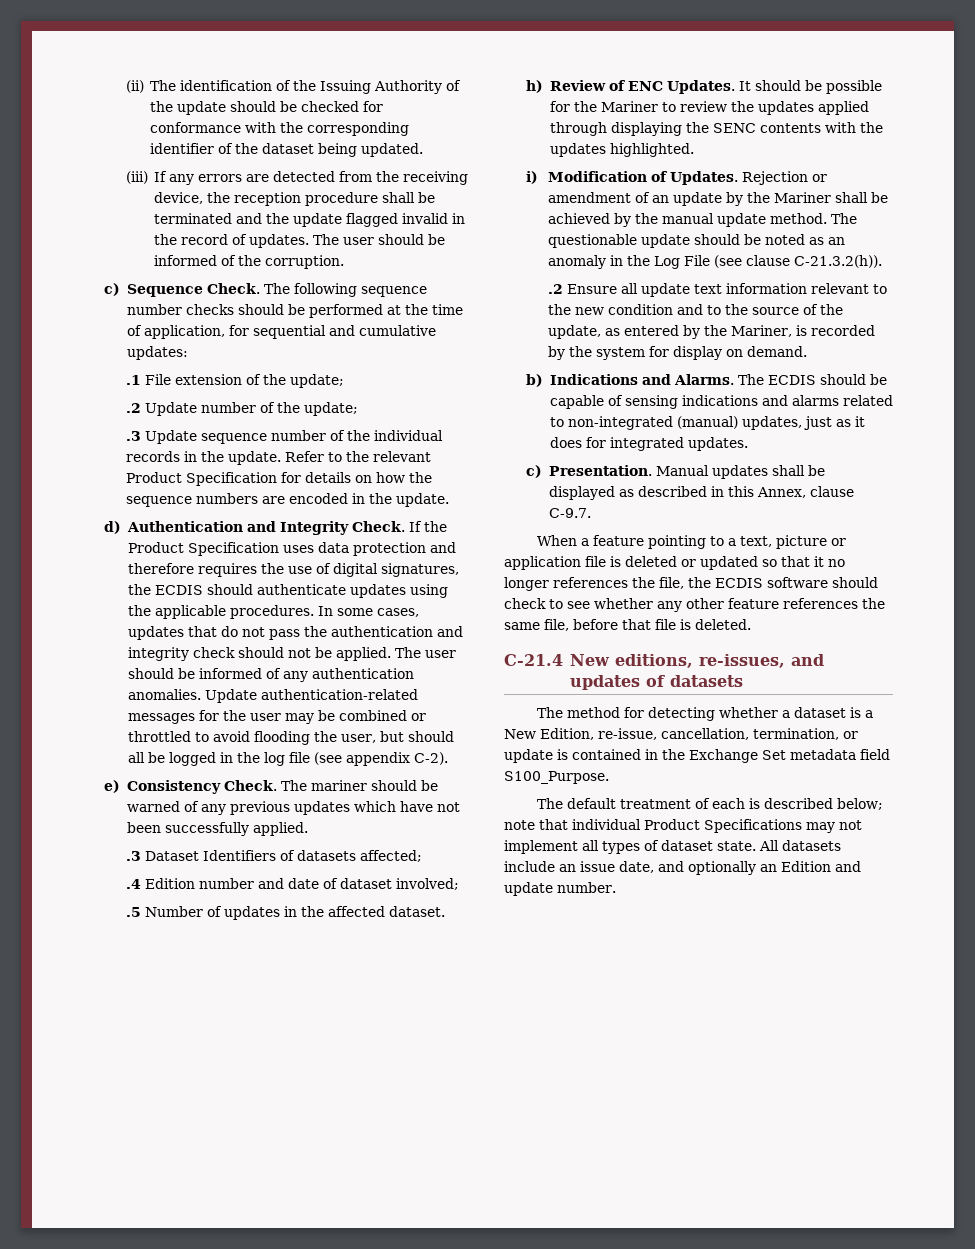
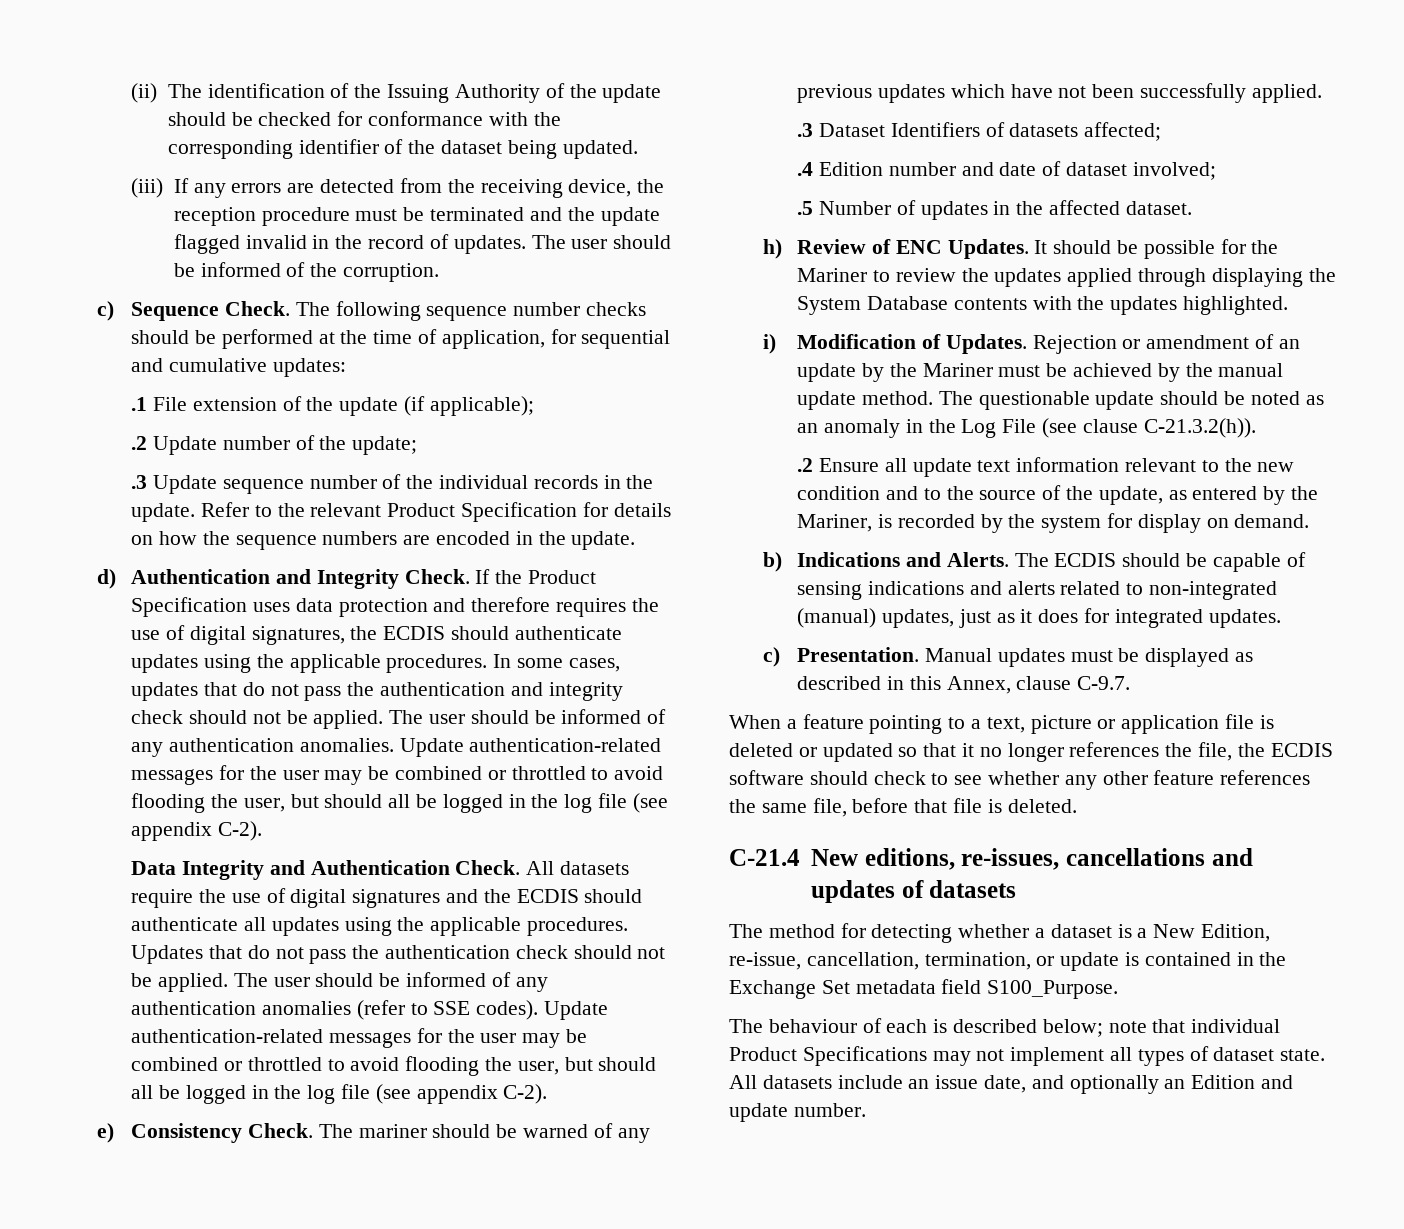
- (iii) If any errors are detected from the receiving device, the reception procedure shall be terminated and the update flagged invalid in the record of updates.
+ (iii) If any errors are detected from the receiving device, the reception procedure must be terminated and the update flagged invalid in the record of updates.
- .1 File extension of the update;
+ .1 File extension of the update (if applicable);
+ Data Integrity and Authentication Check. All datasets require the use of digital signatures and the ECDIS should authenticate all updates using the applicable procedures. Updates that do not pass the authentication check should not be applied. The user should be informed of any authentication anomalies (refer to SSE codes). Update authentication-related messages for the user may be combined or throttled to avoid flooding the user, but should all be logged in the log file (see appendix C-2).
- It should be possible for the Mariner to review the updates applied through displaying the SENC contents with the updates highlighted.
+ It should be possible for the Mariner to review the updates applied through displaying the System Database contents with the updates highlighted.
- Rejection or amendment of an update by the Mariner shall be achieved by the manual update method.
+ Rejection or amendment of an update by the Mariner must be achieved by the manual update method.
- b) Indications and Alarms.
+ b) Indications and Alerts.
- The ECDIS should be capable of sensing indications and alarms related to non-integrated (manual) updates, just as it does for integrated updates.
+ The ECDIS should be capable of sensing indications and alerts related to non-integrated (manual) updates, just as it does for integrated updates.
- Manual updates shall be displayed as described in this Annex, clause C-9.7.
+ Manual updates must be displayed as described in this Annex, clause C-9.7.
- C-21.4 New editions, re-issues, and updates of datasets
+ C-21.4 New editions, re-issues, cancellations and updates of datasets
- The default treatment of each is described below; note that individual Product Specifications may not implement all types of dataset state.
+ The behaviour of each is described below; note that individual Product Specifications may not implement all types of dataset state.

